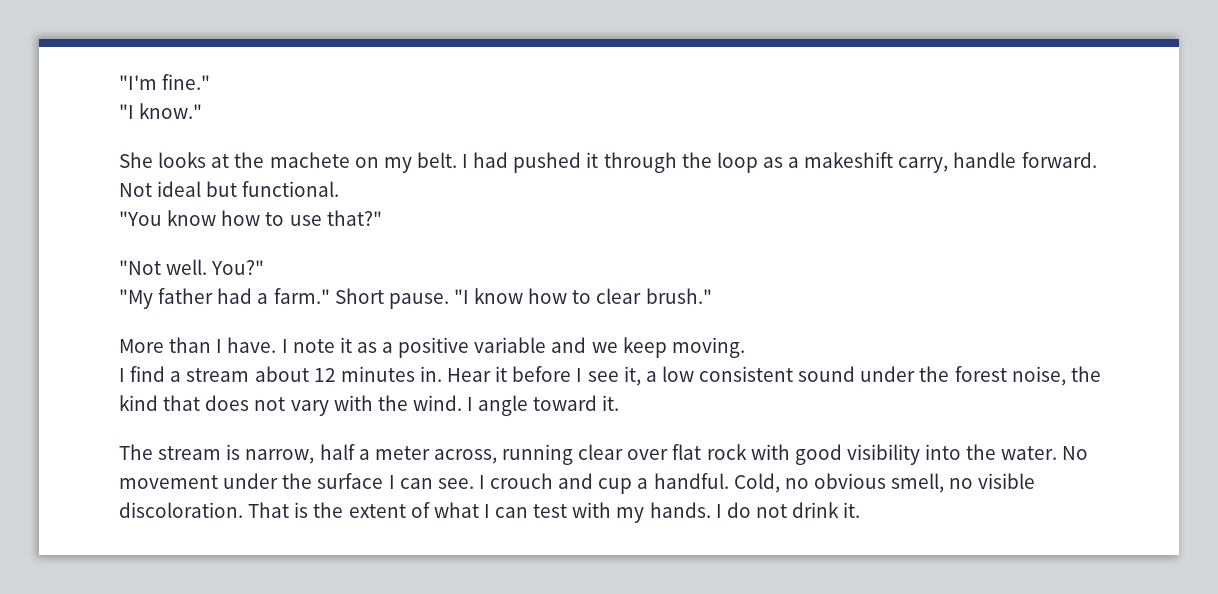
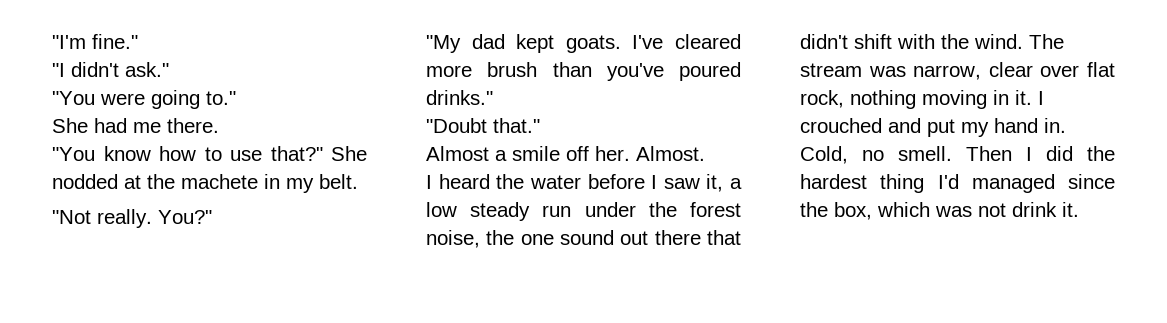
- "I know."
- She looks at the machete on my belt. I had pushed it through the loop as a makeshift carry, handle forward. Not ideal but functional.
+ "I didn't ask."
+ "You were going to."
+ She had me there.
+ She nodded at the machete in my belt.
- "Not well.
+ "Not really.
- "My father had a farm." Short pause. "I know how to clear brush."
- More than I have. I note it as a positive variable and we keep moving.
- I find a stream about 12 minutes in. Hear it before I see it, a low consistent sound under the forest noise, the kind that does not vary with the wind. I angle toward it.
- The stream is narrow, half a meter across, running clear over flat rock with good visibility into the water. No movement under the surface I can see. I crouch and cup a handful. Cold, no obvious smell, no visible discoloration. That is the extent of what I can test with my hands. I do not drink it.
+ "My dad kept goats. I've cleared more brush than you've poured drinks."
+ "Doubt that."
+ Almost a smile off her. Almost.
+ I heard the water before I saw it, a low steady run under the forest noise, the one sound out there that didn't shift with the wind. The stream was narrow, clear over flat rock, nothing moving in it. I crouched and put my hand in. Cold, no smell. Then I did the hardest thing I'd managed since the box, which was not drink it.

